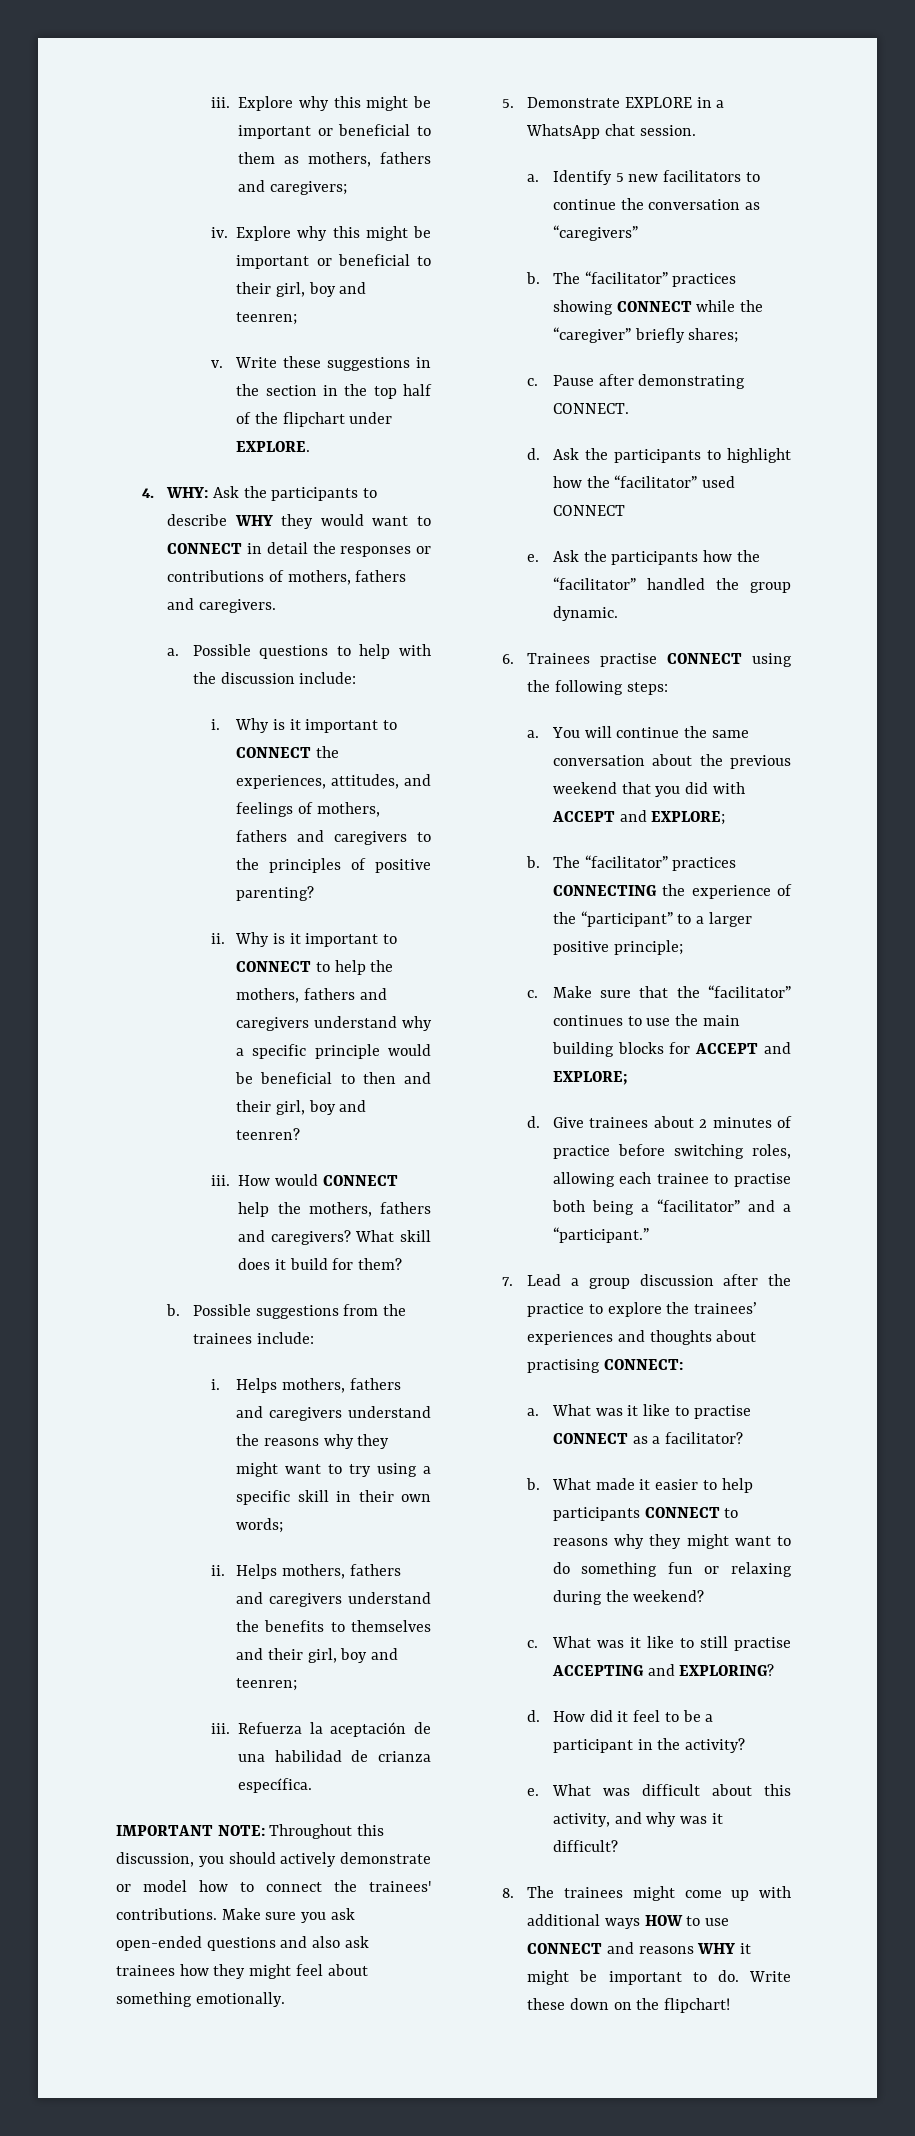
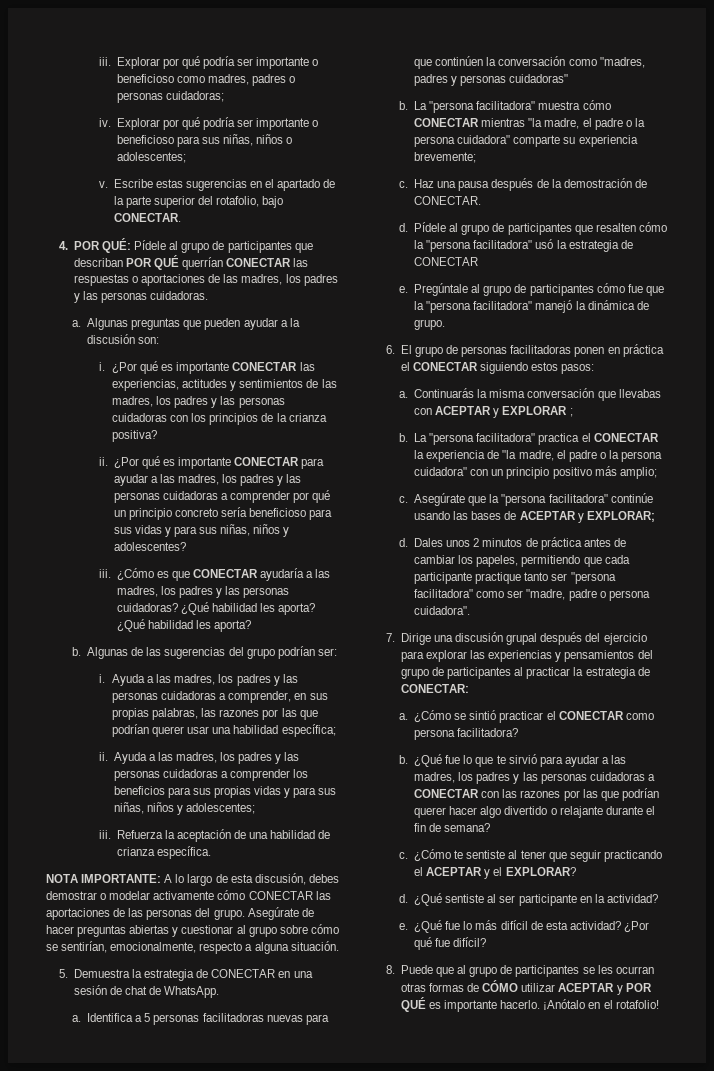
- iii. Explore why this might be important or beneficial to them as mothers, fathers and caregivers;
- iv. Explore why this might be important or beneficial to their girl, boy and teenren;
- v. Write these suggestions in the section in the top half of the flipchart under EXPLORE.
- 4. WHY: Ask the participants to describe WHY they would want to CONNECT in detail the responses or contributions of mothers, fathers and caregivers.
- a. Possible questions to help with the discussion include:
- i. Why is it important to CONNECT the experiences, attitudes, and feelings of mothers, fathers and caregivers to the principles of positive parenting?
- ii. Why is it important to CONNECT to help the mothers, fathers and caregivers understand why a specific principle would be beneficial to then and their girl, boy and teenren?
- iii. How would CONNECT help the mothers, fathers and caregivers? What skill does it build for them?
- b. Possible suggestions from the trainees include:
- i. Helps mothers, fathers and caregivers understand the reasons why they might want to try using a specific skill in their own words;
- ii. Helps mothers, fathers and caregivers understand the benefits to themselves and their girl, boy and teenren;
+ iii. Explorar por qué podría ser importante o beneficioso como madres, padres o personas cuidadoras;
+ iv. Explorar por qué podría ser importante o beneficioso para sus niñas, niños o adolescentes;
+ v. Escribe estas sugerencias en el apartado de la parte superior del rotafolio, bajo CONECTAR.
+ 4. POR QUÉ: Pídele al grupo de participantes que describan POR QUÉ querrían CONECTAR las respuestas o aportaciones de las madres, los padres y las personas cuidadoras.
+ a. Algunas preguntas que pueden ayudar a la discusión son:
+ i. ¿Por qué es importante CONECTAR las experiencias, actitudes y sentimientos de las madres, los padres y las personas cuidadoras con los principios de la crianza positiva?
+ ii. ¿Por qué es importante CONECTAR para ayudar a las madres, los padres y las personas cuidadoras a comprender por qué un principio concreto sería beneficioso para sus vidas y para sus niñas, niños y adolescentes?
+ iii. ¿Cómo es que CONECTAR ayudaría a las madres, los padres y las personas cuidadoras? ¿Qué habilidad les aporta? ¿Qué habilidad les aporta?
+ b. Algunas de las sugerencias del grupo podrían ser:
+ i. Ayuda a las madres, los padres y las personas cuidadoras a comprender, en sus propias palabras, las razones por las que podrían querer usar una habilidad específica;
+ ii. Ayuda a las madres, los padres y las personas cuidadoras a comprender los beneficios para sus propias vidas y para sus niñas, niños y adolescentes;
- IMPORTANT NOTE: Throughout this discussion, you should actively demonstrate or model how to connect the trainees' contributions. Make sure you ask open-ended questions and also ask trainees how they might feel about something emotionally.
- 5. Demonstrate EXPLORE in a WhatsApp chat session.
- a. Identify 5 new facilitators to continue the conversation as “caregivers”
- b. The “facilitator” practices showing CONNECT while the “caregiver” briefly shares;
- c. Pause after demonstrating CONNECT.
- d. Ask the participants to highlight how the “facilitator” used CONNECT
- e. Ask the participants how the “facilitator” handled the group dynamic.
- 6. Trainees practise CONNECT using the following steps:
- a. You will continue the same conversation about the previous weekend that you did with ACCEPT and EXPLORE;
- b. The “facilitator” practices CONNECTING the experience of the “participant” to a larger positive principle;
- c. Make sure that the “facilitator” continues to use the main building blocks for ACCEPT and EXPLORE;
- d. Give trainees about 2 minutes of practice before switching roles, allowing each trainee to practise both being a “facilitator” and a “participant.”
- 7. Lead a group discussion after the practice to explore the trainees’ experiences and thoughts about practising CONNECT:
- a. What was it like to practise CONNECT as a facilitator?
- b. What made it easier to help participants CONNECT to reasons why they might want to do something fun or relaxing during the weekend?
- c. What was it like to still practise ACCEPTING and EXPLORING?
- d. How did it feel to be a participant in the activity?
- e. What was difficult about this activity, and why was it difficult?
- 8. The trainees might come up with additional ways HOW to use CONNECT and reasons WHY it might be important to do. Write these down on the flipchart!
+ NOTA IMPORTANTE: A lo largo de esta discusión, debes demostrar o modelar activamente cómo CONECTAR las aportaciones de las personas del grupo. Asegúrate de hacer preguntas abiertas y cuestionar al grupo sobre cómo se sentirían, emocionalmente, respecto a alguna situación.
+ 5. Demuestra la estrategia de CONECTAR en una sesión de chat de WhatsApp.
+ a. Identifica a 5 personas facilitadoras nuevas para que continúen la conversación como "madres, padres y personas cuidadoras"
+ b. La "persona facilitadora" muestra cómo CONECTAR mientras "la madre, el padre o la persona cuidadora" comparte su experiencia brevemente;
+ c. Haz una pausa después de la demostración de CONECTAR.
+ d. Pídele al grupo de participantes que resalten cómo la "persona facilitadora" usó la estrategia de CONECTAR
+ e. Pregúntale al grupo de participantes cómo fue que la "persona facilitadora" manejó la dinámica de grupo.
+ 6. El grupo de personas facilitadoras ponen en práctica el CONECTAR siguiendo estos pasos:
+ a. Continuarás la misma conversación que llevabas con ACEPTAR y EXPLORAR ;
+ b. La "persona facilitadora" practica el CONECTAR la experiencia de "la madre, el padre o la persona cuidadora" con un principio positivo más amplio;
+ c. Asegúrate que la "persona facilitadora" continúe usando las bases de ACEPTAR y EXPLORAR;
+ d. Dales unos 2 minutos de práctica antes de cambiar los papeles, permitiendo que cada participante practique tanto ser "persona facilitadora" como ser "madre, padre o persona cuidadora".
+ 7. Dirige una discusión grupal después del ejercicio para explorar las experiencias y pensamientos del grupo de participantes al practicar la estrategia de CONECTAR:
+ a. ¿Cómo se sintió practicar el CONECTAR como persona facilitadora?
+ b. ¿Qué fue lo que te sirvió para ayudar a las madres, los padres y las personas cuidadoras a CONECTAR con las razones por las que podrían querer hacer algo divertido o relajante durante el fin de semana?
+ c. ¿Cómo te sentiste al tener que seguir practicando el ACEPTAR y el EXPLORAR?
+ d. ¿Qué sentiste al ser participante en la actividad?
+ e. ¿Qué fue lo más difícil de esta actividad? ¿Por qué fue difícil?
+ 8. Puede que al grupo de participantes se les ocurran otras formas de CÓMO utilizar ACEPTAR y POR QUÉ es importante hacerlo. ¡Anótalo en el rotafolio!

